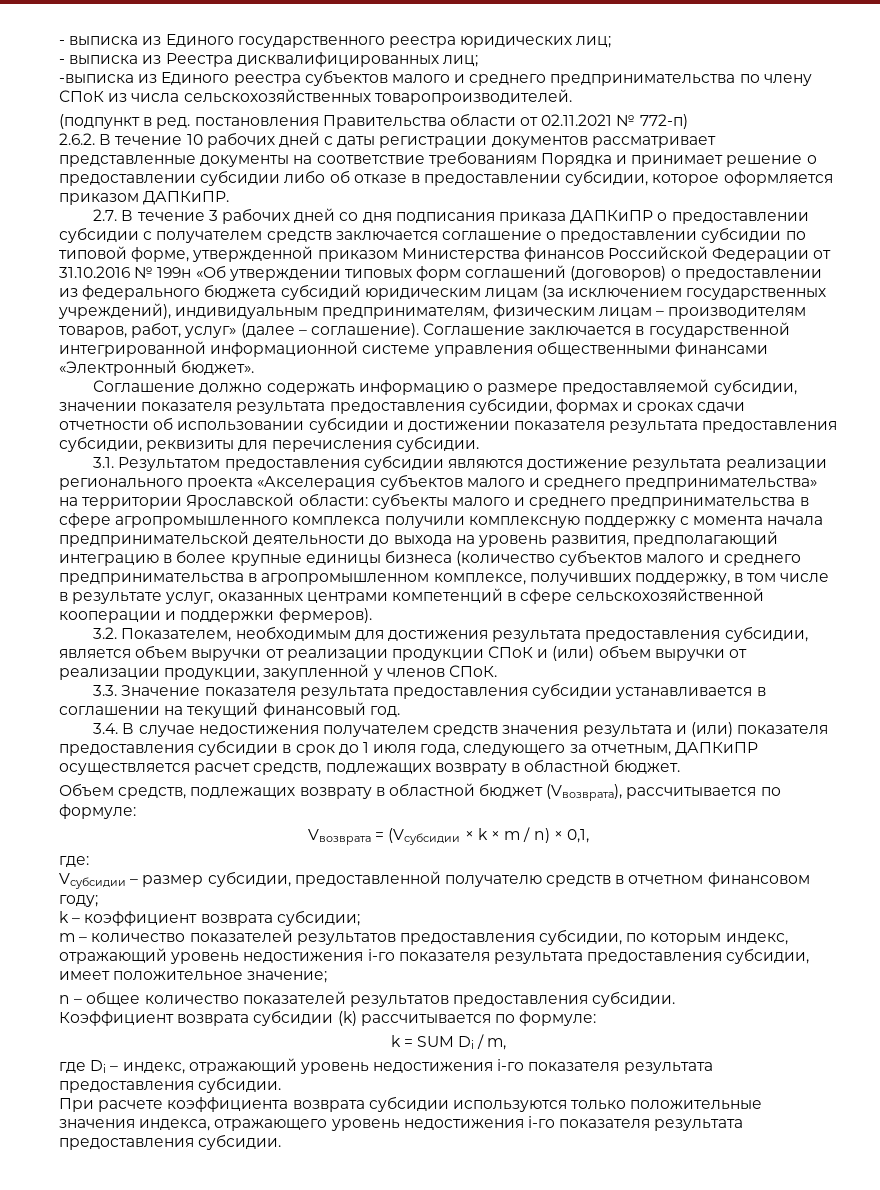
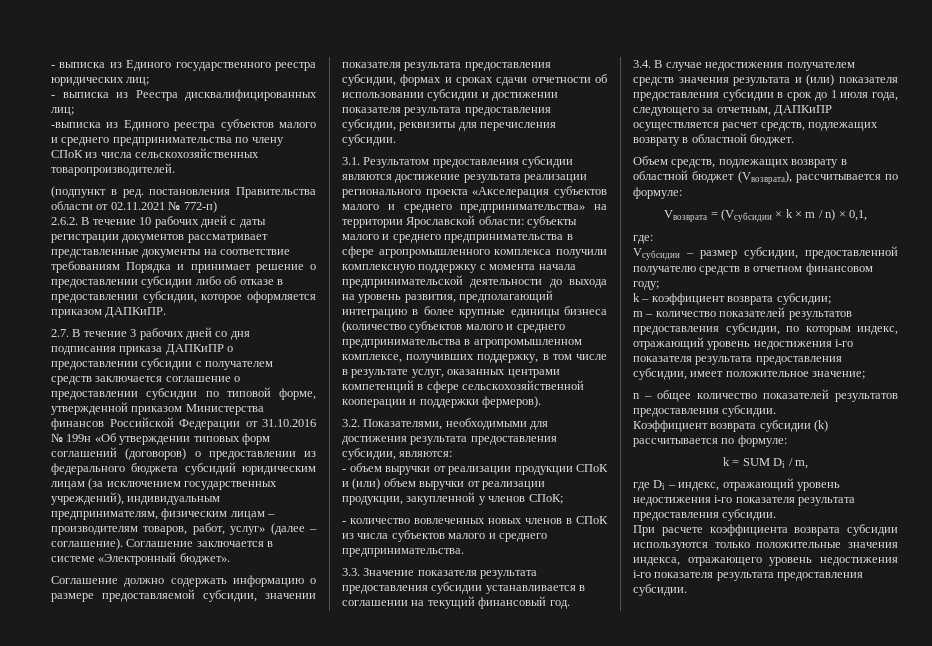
- Соглашение заключается в государственной интегрированной информационной системе управления общественными финансами «Электронный бюджет».
+ Соглашение заключается в системе «Электронный бюджет».
- 3.2. Показателем, необходимым для достижения результата предоставления субсидии, является объем выручки от реализации продукции СПоК и (или) объем выручки от реализации продукции, закупленной у членов СПоК.
+ 3.2. Показателями, необходимыми для достижения результата предоставления субсидии, являются:
+ - объем выручки от реализации продукции СПоК и (или) объем выручки от реализации продукции, закупленной у членов СПоК;
+ - количество вовлеченных новых членов в СПоК из числа субъектов малого и среднего предпринимательства.

